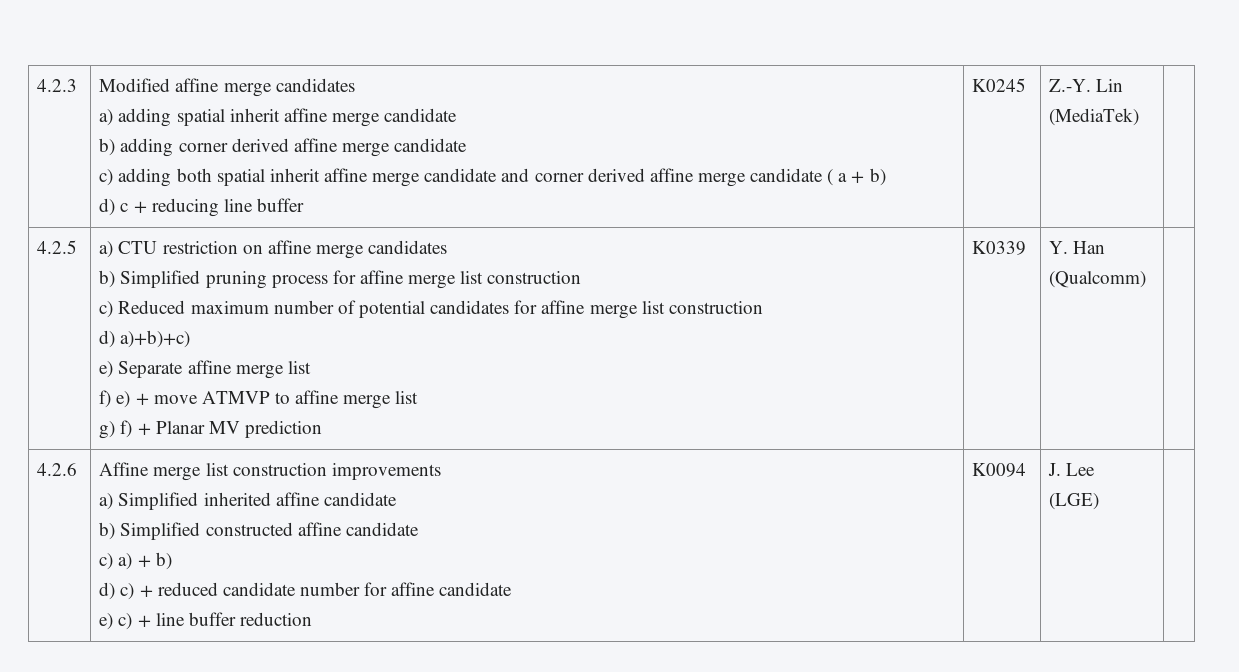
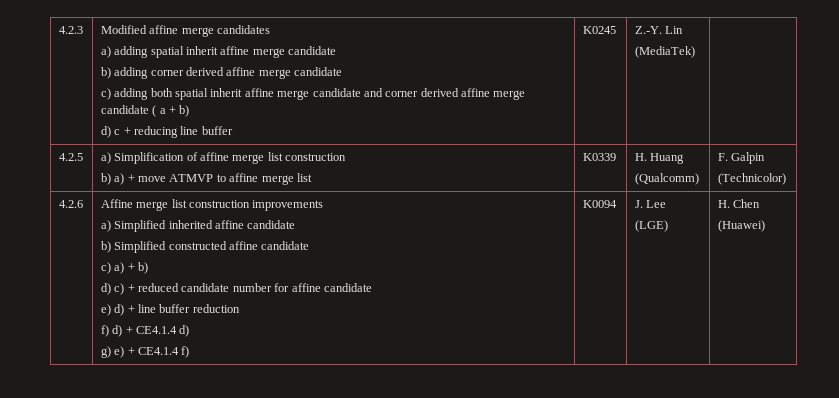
- a) CTU restriction on affine merge candidates
- b) Simplified pruning process for affine merge list construction
- c) Reduced maximum number of potential candidates for affine merge list construction
- d) a)+b)+c)
- e) Separate affine merge list
- f) e) + move ATMVP to affine merge list
+ a) Simplification of affine merge list construction
+ b) a) + move ATMVP to affine merge list
- g) f) + Planar MV prediction
- Y. Han
+ H. Huang
+ F. Galpin
+ (Technicolor)
- e) c) + line buffer reduction
+ e) d) + line buffer reduction
+ f) d) + CE4.1.4 d)
+ g) e) + CE4.1.4 f)
+ H. Chen
+ (Huawei)

